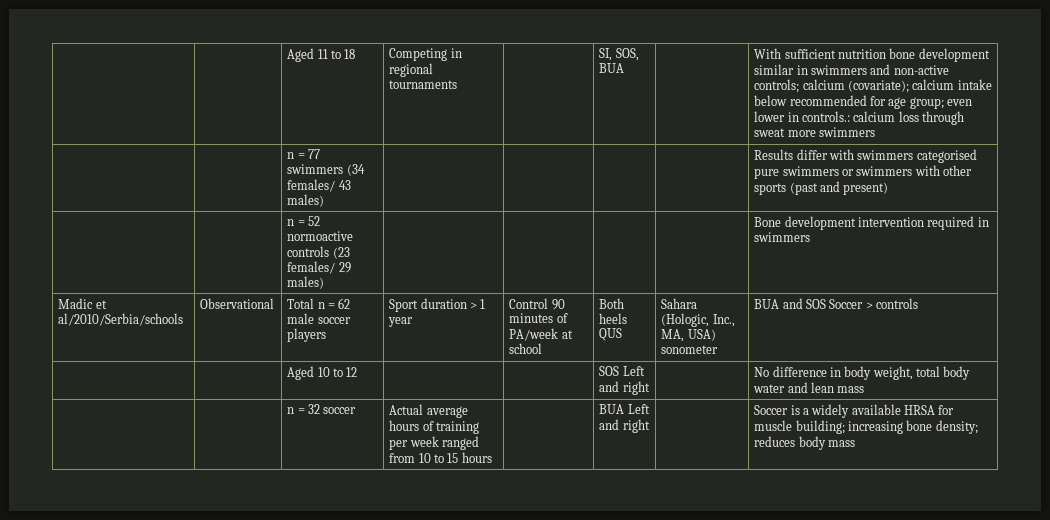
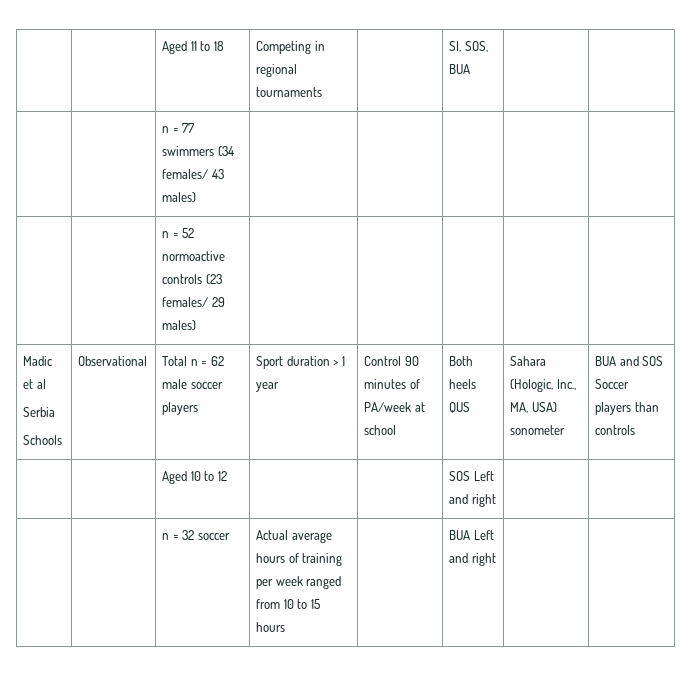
- With sufficient nutrition bone development similar in swimmers and non-active controls; calcium (covariate); calcium intake below recommended for age group; even lower in controls.: calcium loss through sweat more swimmers
- | | n = 77 swimmers (34 females/ 43 males) | | | | | Results differ with swimmers categorised pure swimmers or swimmers with other sports (past and present)
+ | | n = 77 swimmers (34 females/ 43 males) | | | | |
- | | n = 52 normoactive controls (23 females/ 29 males) | | | | | Bone development intervention required in swimmers
+ | | n = 52 normoactive controls (23 females/ 29 males) | | | | |
- Madic et al/2010/Serbia/schools
+ Madic et al
+ Serbia
+ Schools
- BUA and SOS Soccer > controls
+ BUA and SOS Soccer players than controls
- | | Aged 10 to 12 | | | SOS Left and right | | No difference in body weight, total body water and lean mass
+ | | Aged 10 to 12 | | | SOS Left and right | |
- | | n = 32 soccer | Actual average hours of training per week ranged from 10 to 15 hours | | BUA Left and right | | Soccer is a widely available HRSA for muscle building; increasing bone density; reduces body mass
+ | | n = 32 soccer | Actual average hours of training per week ranged from 10 to 15 hours | | BUA Left and right | |

